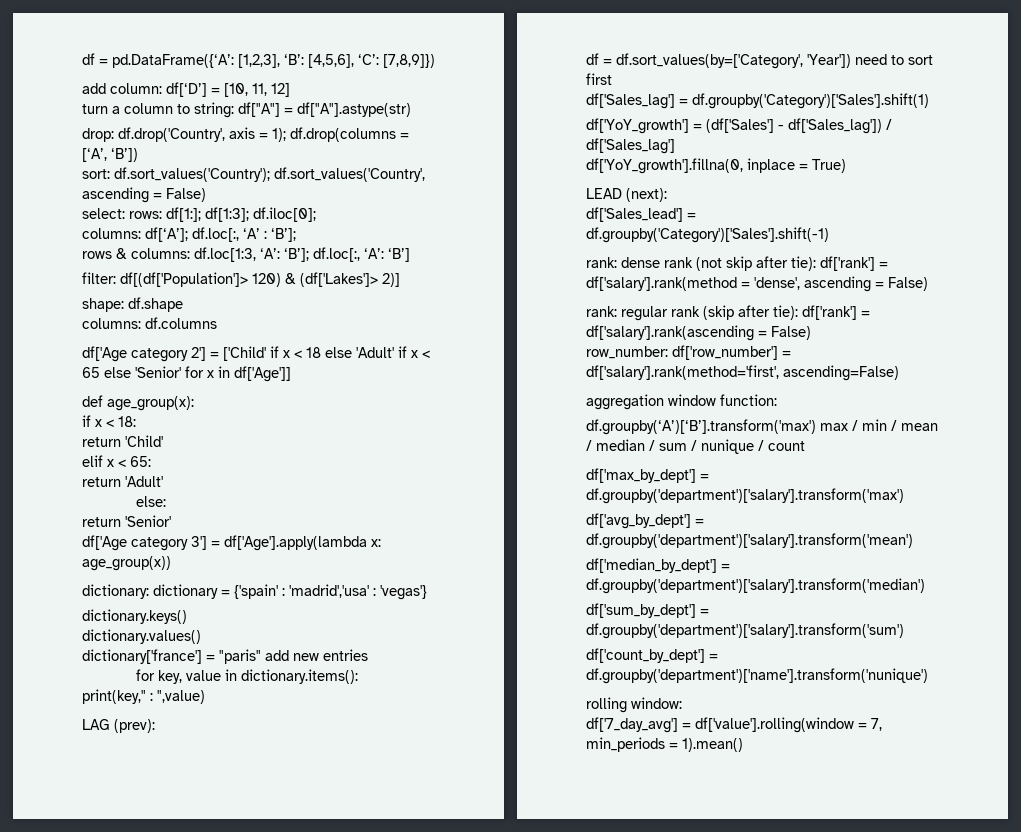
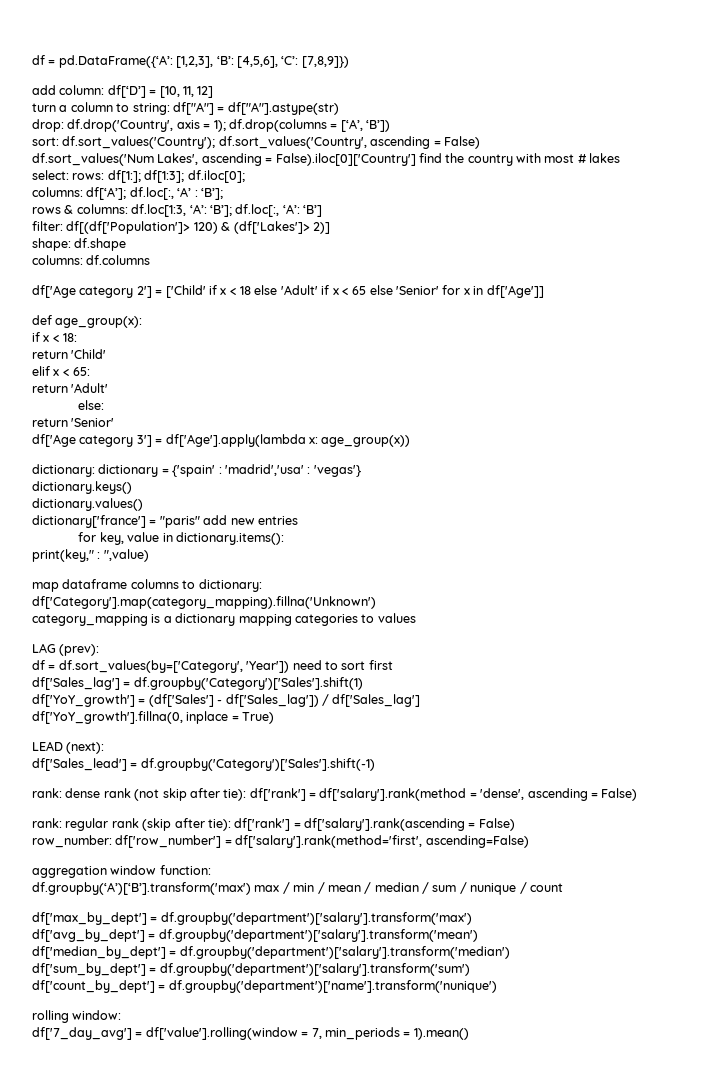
+ df.sort_values('Num Lakes', ascending = False).iloc[0]['Country'] find the country with most # lakes
+ map dataframe columns to dictionary:
+ df['Category'].map(category_mapping).fillna('Unknown')
+ category_mapping is a dictionary mapping categories to values

